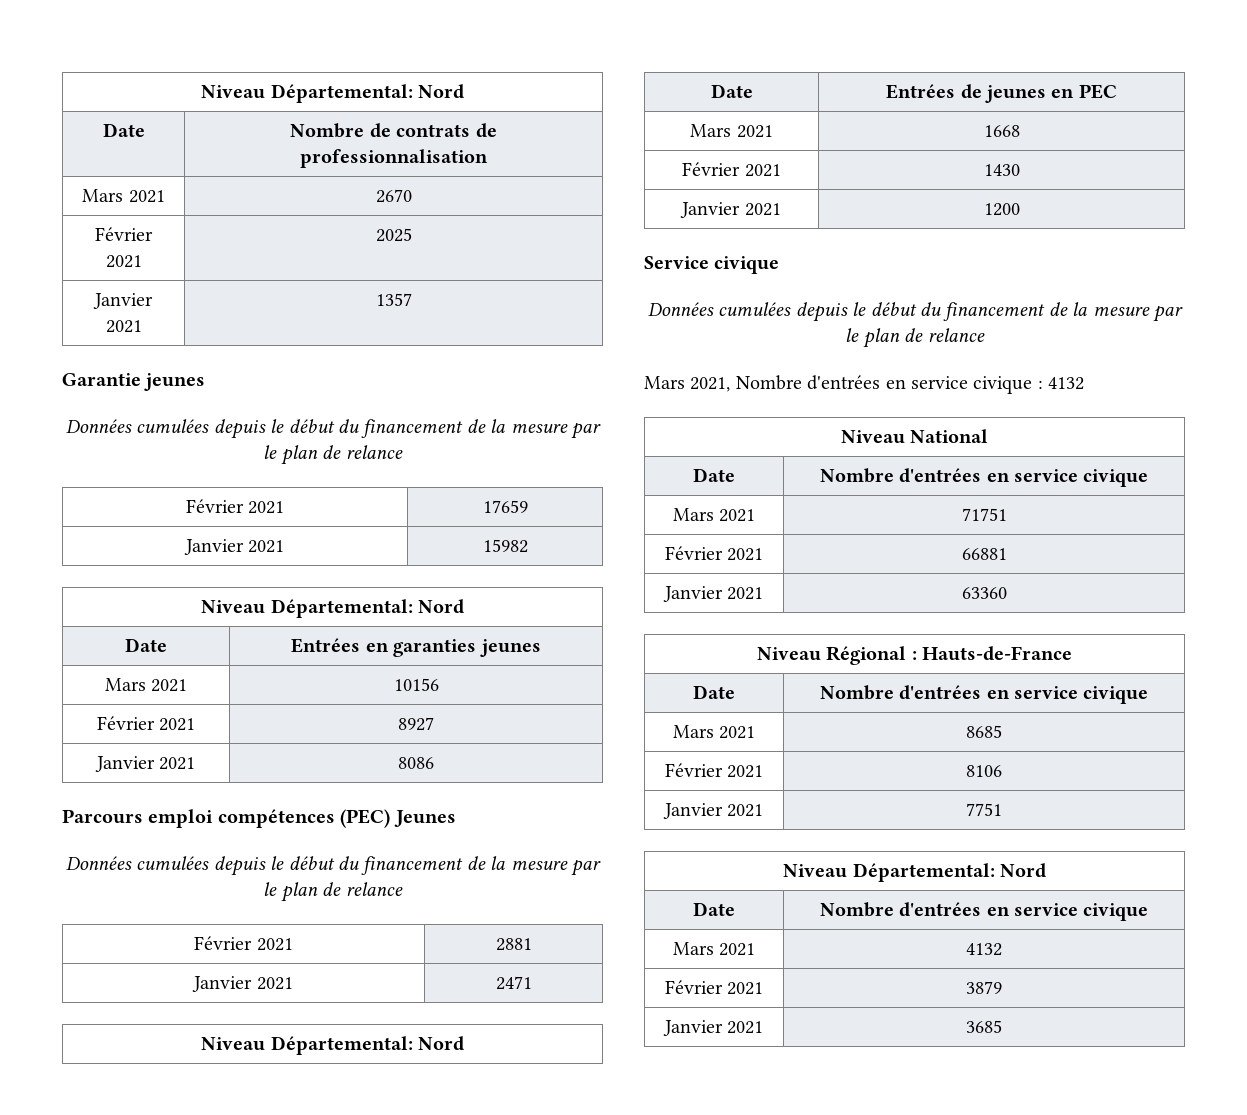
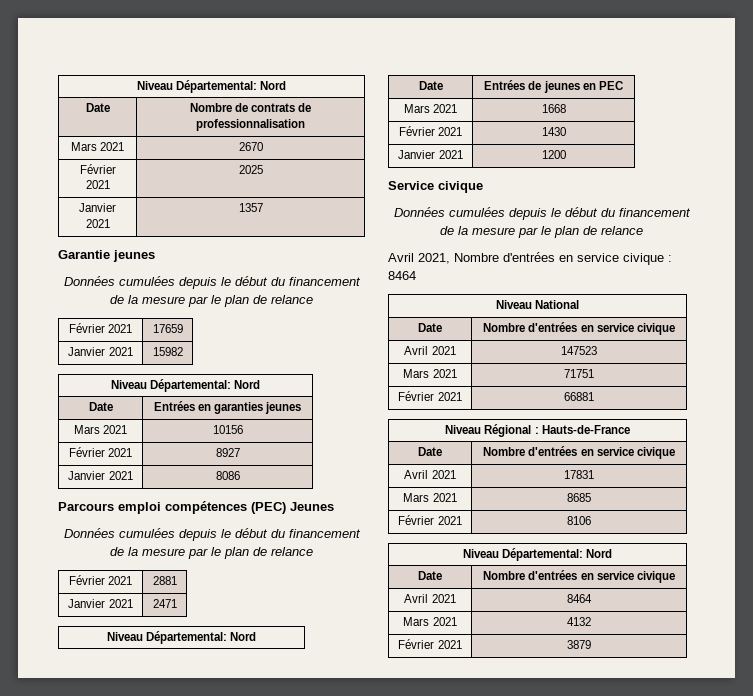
- Mars 2021, Nombre d'entrées en service civique : 4132
+ Avril 2021, Nombre d'entrées en service civique : 8464
+ Avril 2021 | 147523
- Janvier 2021 | 63360
+ Avril 2021 | 17831
- Janvier 2021 | 7751
+ Avril 2021 | 8464
- Janvier 2021 | 3685

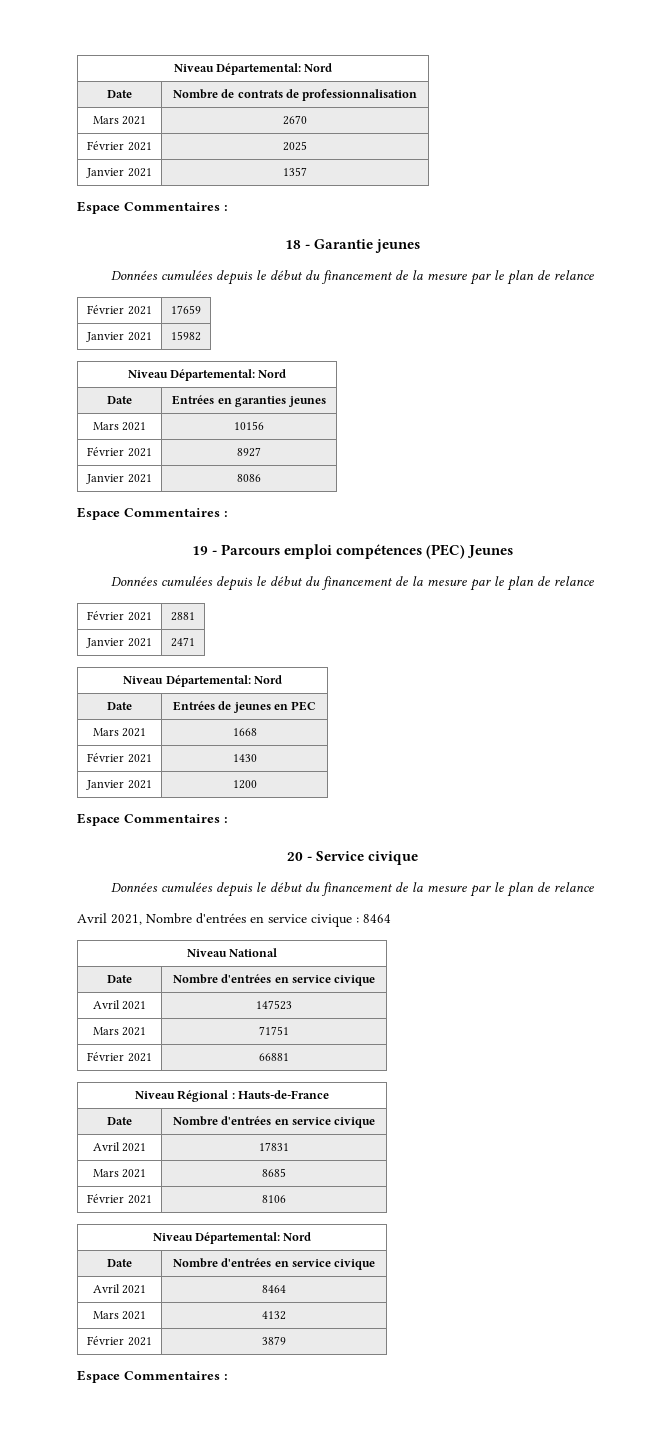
  Janvier 2021 | 1357
- Garantie jeunes
+ Espace Commentaires :
+ 18 - Garantie jeunes
  Janvier 2021 | 8086
- Parcours emploi compétences (PEC) Jeunes
+ Espace Commentaires :
+ 19 - Parcours emploi compétences (PEC) Jeunes
  Janvier 2021 | 1200
- Service civique
+ Espace Commentaires :
+ 20 - Service civique
  Février 2021 | 3879
+ Espace Commentaires :

